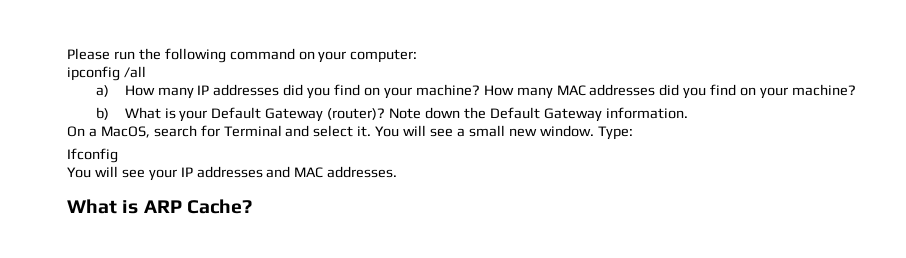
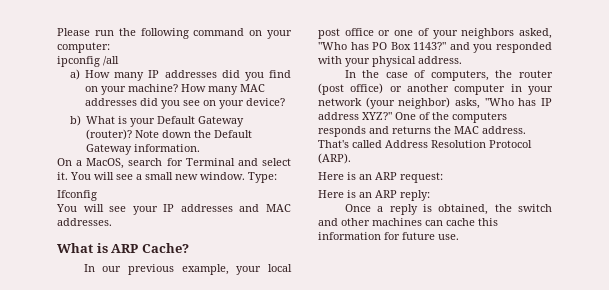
- How many MAC addresses did you find on your machine?
+ How many MAC addresses did you see on your device?
+ In our previous example, your local post office or one of your neighbors asked, "Who has PO Box 1143?" and you responded with your physical address.
+ In the case of computers, the router (post office) or another computer in your network (your neighbor) asks, "Who has IP address XYZ?" One of the computers responds and returns the MAC address. That's called Address Resolution Protocol (ARP).
+ Here is an ARP request:
+ Here is an ARP reply:
+ Once a reply is obtained, the switch and other machines can cache this information for future use.

